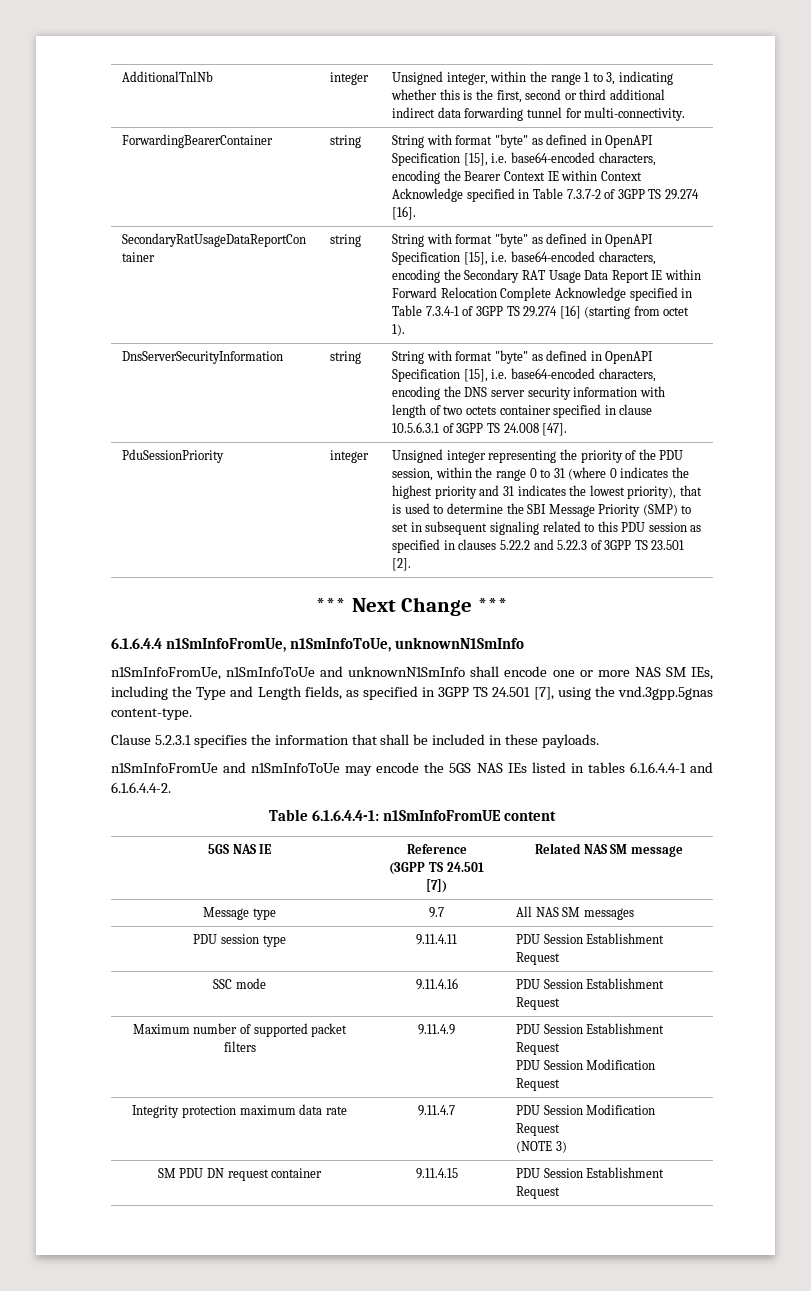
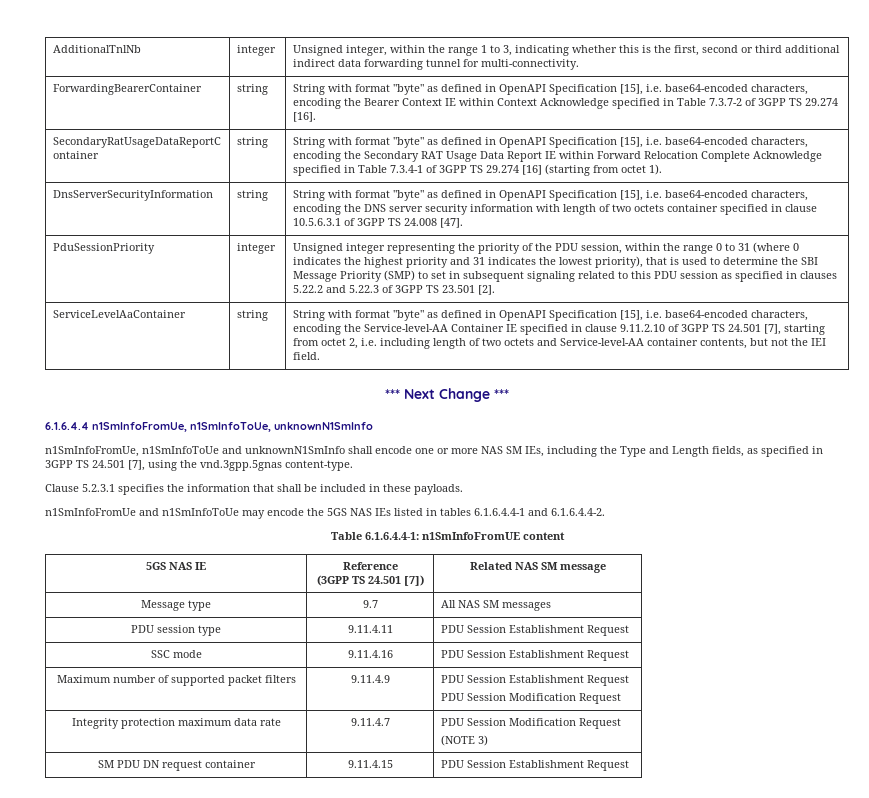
+ ServiceLevelAaContainer | string | String with format "byte" as defined in OpenAPI Specification [15], i.e. base64-encoded characters, encoding the Service-level-AA Container IE specified in clause 9.11.2.10 of 3GPP TS 24.501 [7], starting from octet 2, i.e. including length of two octets and Service-level-AA container contents, but not the IEI field.

